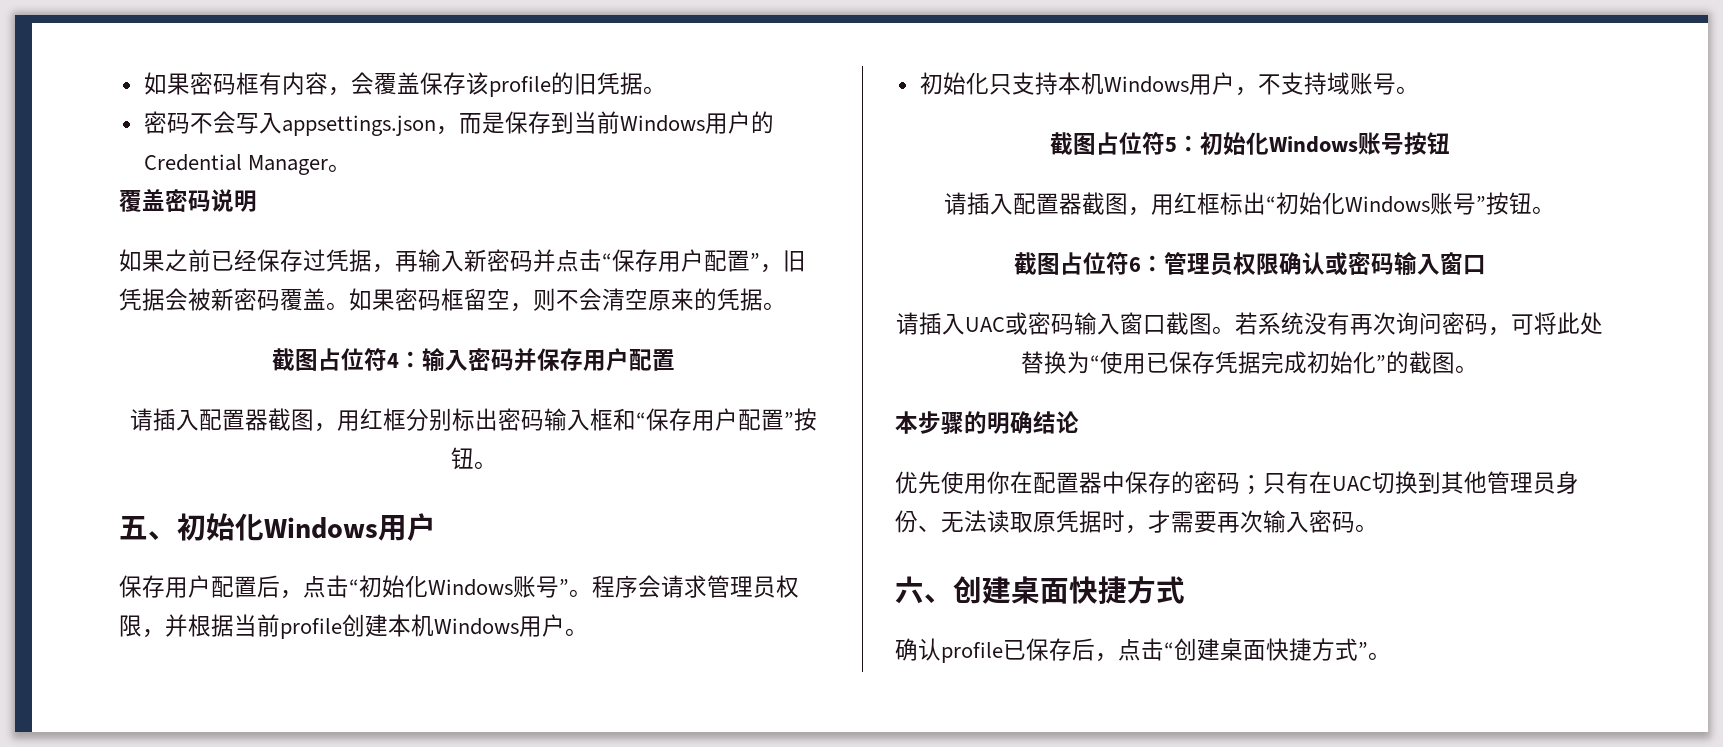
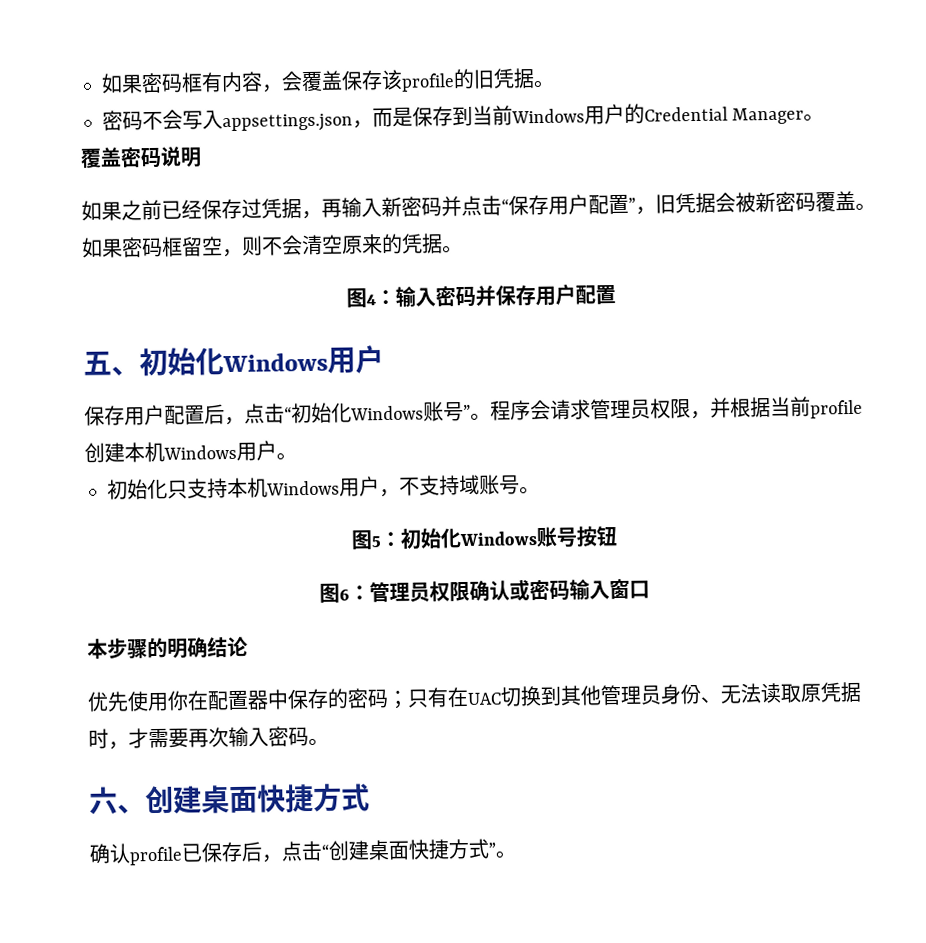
- 截图占位符4：输入密码并保存用户配置
+ 图4：输入密码并保存用户配置
- 请插入配置器截图，用红框分别标出密码输入框和“保存用户配置”按钮。
- 截图占位符5：初始化Windows账号按钮
+ 图5：初始化Windows账号按钮
- 请插入配置器截图，用红框标出“初始化Windows账号”按钮。
- 截图占位符6：管理员权限确认或密码输入窗口
+ 图6：管理员权限确认或密码输入窗口
- 请插入UAC或密码输入窗口截图。若系统没有再次询问密码，可将此处替换为“使用已保存凭据完成初始化”的截图。

